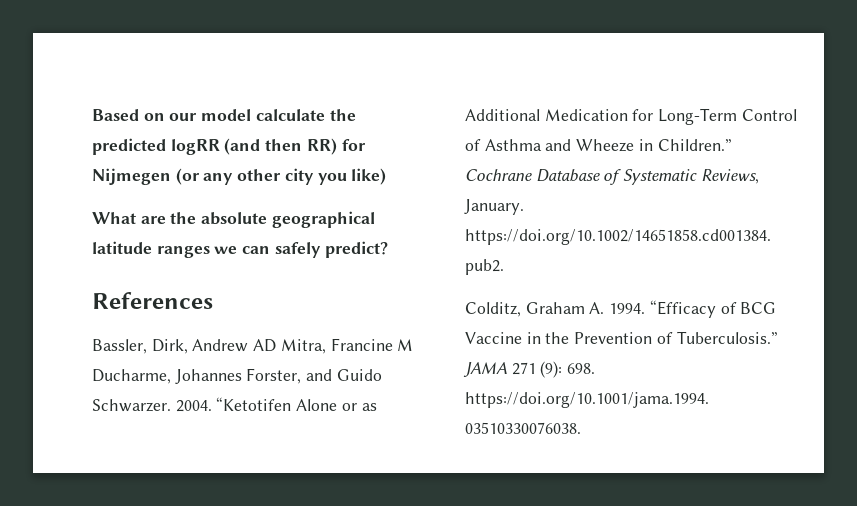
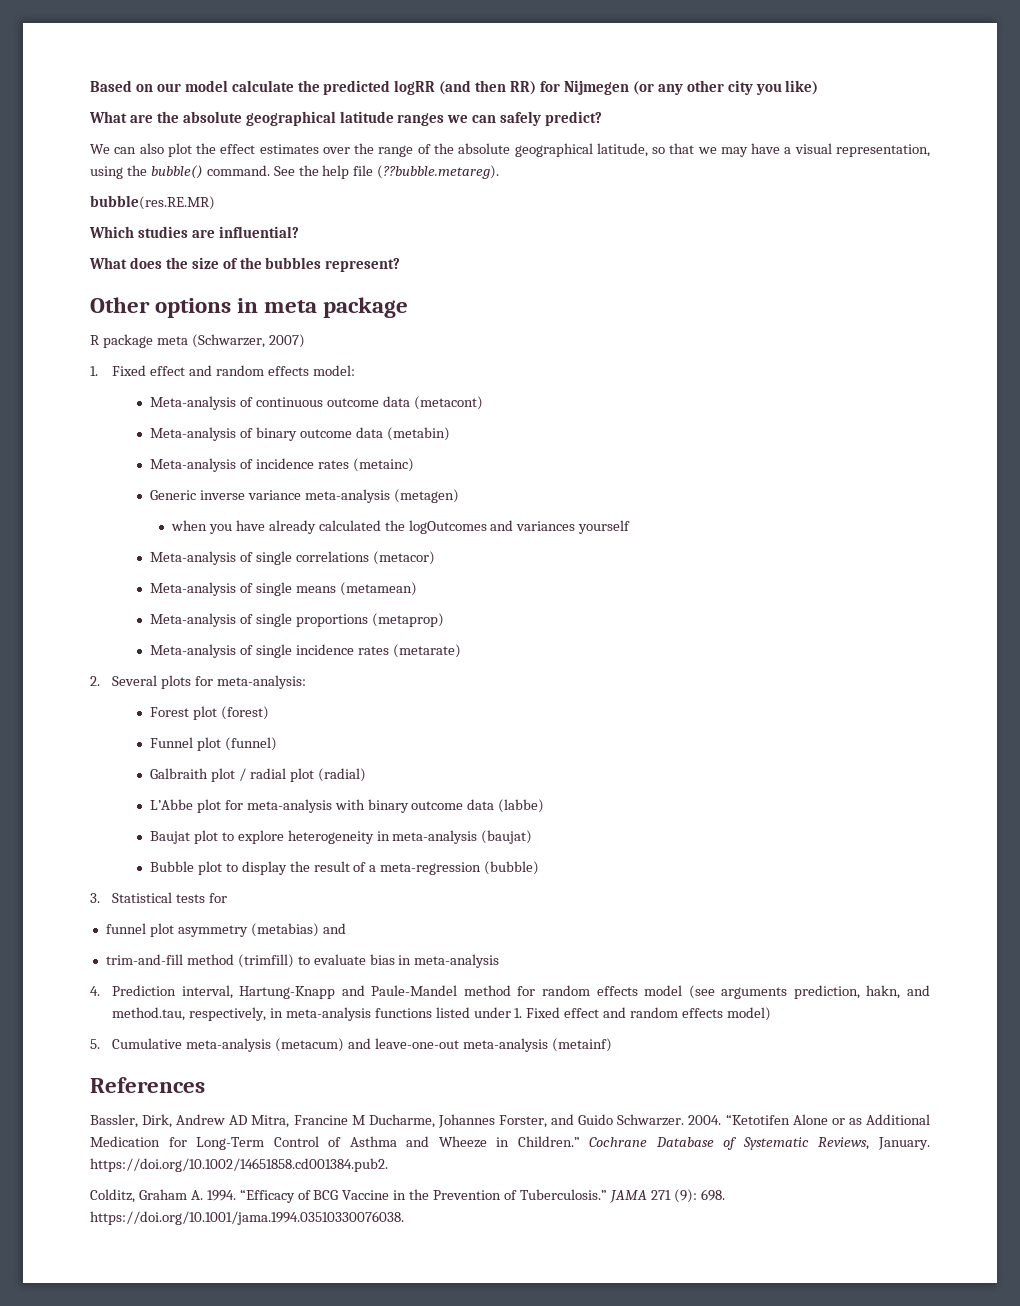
+ We can also plot the effect estimates over the range of the absolute geographical latitude, so that we may have a visual representation, using the bubble() command. See the help file (??bubble.metareg).
+ bubble(res.RE.MR)
+ Which studies are influential?
+ What does the size of the bubbles represent?
+ Other options in meta package
+ R package meta (Schwarzer, 2007)
+ 1. Fixed effect and random effects model:
+ Meta-analysis of continuous outcome data (metacont)
+ Meta-analysis of binary outcome data (metabin)
+ Meta-analysis of incidence rates (metainc)
+ Generic inverse variance meta-analysis (metagen)
+ when you have already calculated the logOutcomes and variances yourself
+ Meta-analysis of single correlations (metacor)
+ Meta-analysis of single means (metamean)
+ Meta-analysis of single proportions (metaprop)
+ Meta-analysis of single incidence rates (metarate)
+ 2. Several plots for meta-analysis:
+ Forest plot (forest)
+ Funnel plot (funnel)
+ Galbraith plot / radial plot (radial)
+ L’Abbe plot for meta-analysis with binary outcome data (labbe)
+ Baujat plot to explore heterogeneity in meta-analysis (baujat)
+ Bubble plot to display the result of a meta-regression (bubble)
+ 3. Statistical tests for
+ funnel plot asymmetry (metabias) and
+ trim-and-fill method (trimfill) to evaluate bias in meta-analysis
+ 4. Prediction interval, Hartung-Knapp and Paule-Mandel method for random effects model (see arguments prediction, hakn, and method.tau, respectively, in meta-analysis functions listed under 1. Fixed effect and random effects model)
+ 5. Cumulative meta-analysis (metacum) and leave-one-out meta-analysis (metainf)

